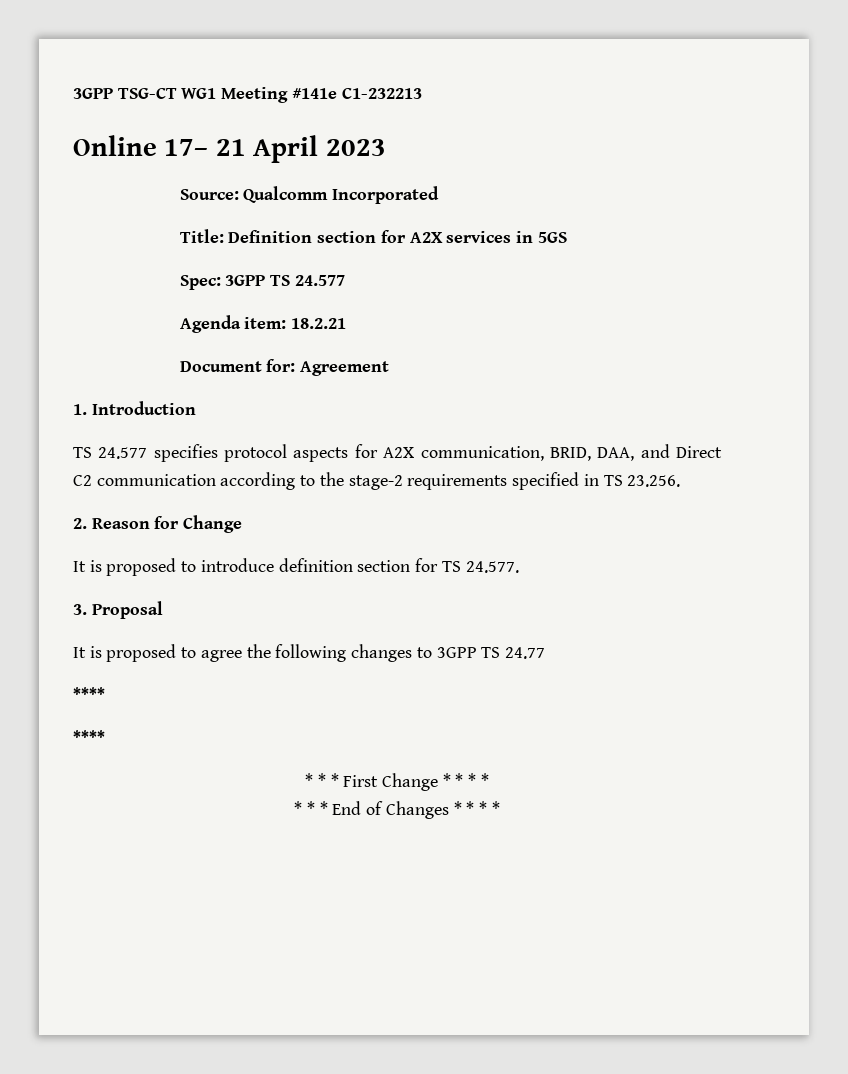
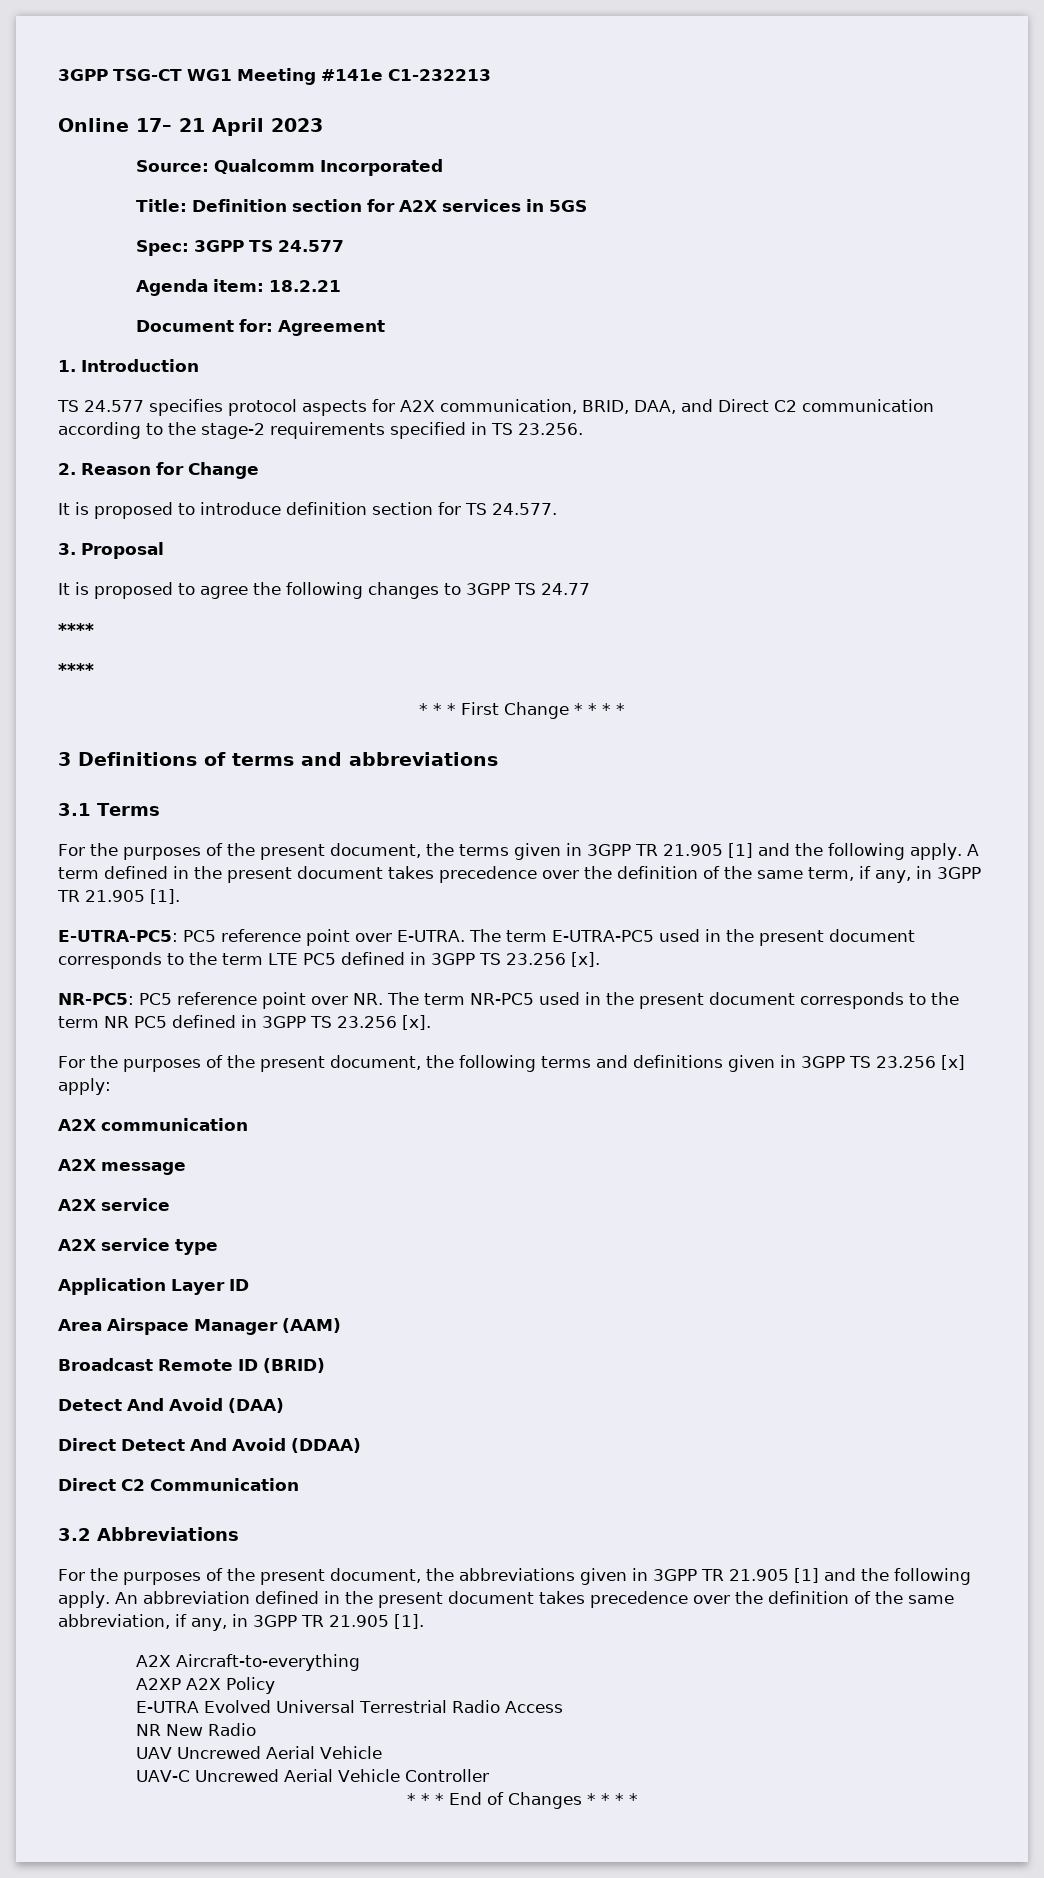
+ 3 Definitions of terms and abbreviations
+ 3.1 Terms
+ For the purposes of the present document, the terms given in 3GPP TR 21.905 [1] and the following apply. A term defined in the present document takes precedence over the definition of the same term, if any, in 3GPP TR 21.905 [1].
+ E-UTRA-PC5: PC5 reference point over E-UTRA. The term E-UTRA-PC5 used in the present document corresponds to the term LTE PC5 defined in 3GPP TS 23.256 [x].
+ NR-PC5: PC5 reference point over NR. The term NR-PC5 used in the present document corresponds to the term NR PC5 defined in 3GPP TS 23.256 [x].
+ For the purposes of the present document, the following terms and definitions given in 3GPP TS 23.256 [x] apply:
+ A2X communication
+ A2X message
+ A2X service
+ A2X service type
+ Application Layer ID
+ Area Airspace Manager (AAM)
+ Broadcast Remote ID (BRID)
+ Detect And Avoid (DAA)
+ Direct Detect And Avoid (DDAA)
+ Direct C2 Communication
+ 3.2 Abbreviations
+ For the purposes of the present document, the abbreviations given in 3GPP TR 21.905 [1] and the following apply. An abbreviation defined in the present document takes precedence over the definition of the same abbreviation, if any, in 3GPP TR 21.905 [1].
+ A2X Aircraft-to-everything
+ A2XP A2X Policy
+ E-UTRA Evolved Universal Terrestrial Radio Access
+ NR New Radio
+ UAV Uncrewed Aerial Vehicle
+ UAV-C Uncrewed Aerial Vehicle Controller

